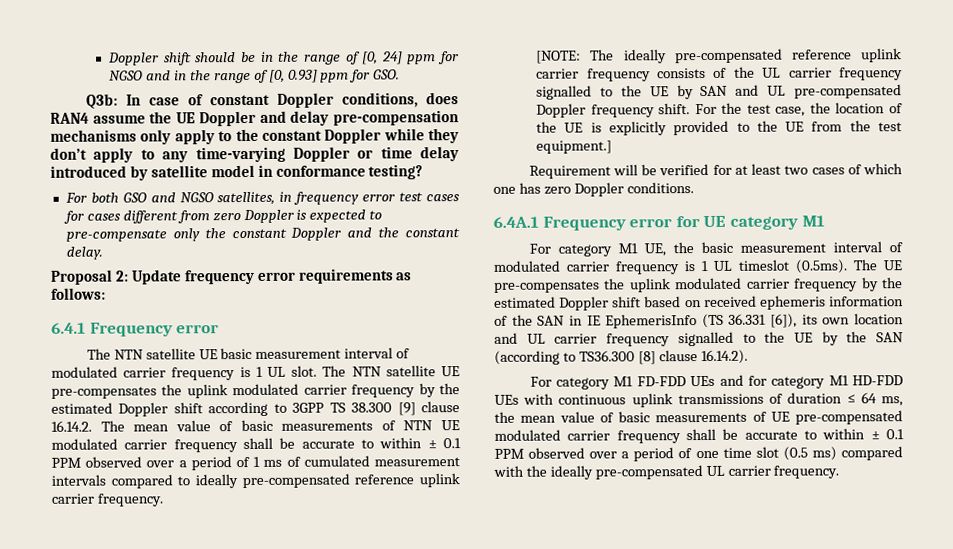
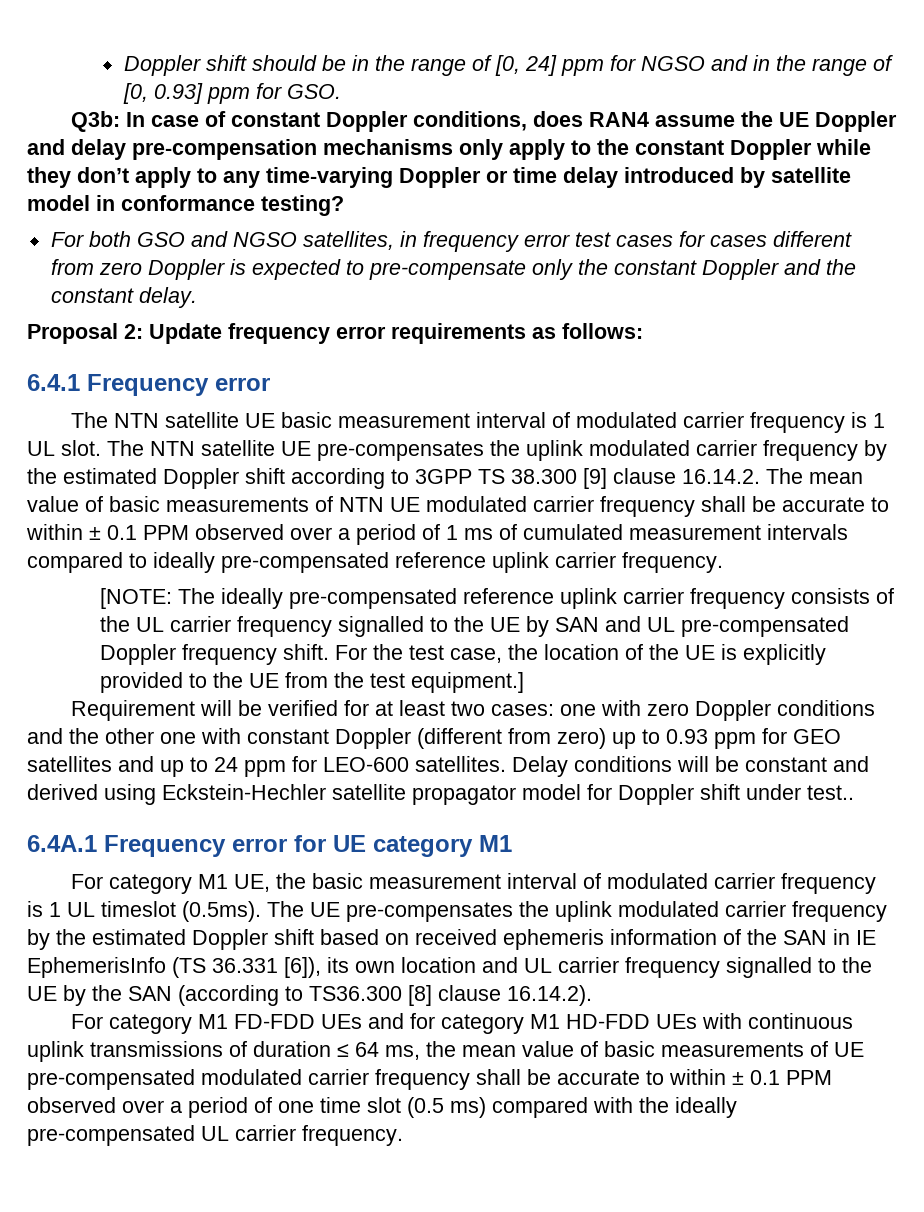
- Requirement will be verified for at least two cases of which one has zero Doppler conditions.
+ Requirement will be verified for at least two cases: one with zero Doppler conditions and the other one with constant Doppler (different from zero) up to 0.93 ppm for GEO satellites and up to 24 ppm for LEO-600 satellites. Delay conditions will be constant and derived using Eckstein-Hechler satellite propagator model for Doppler shift under test..

